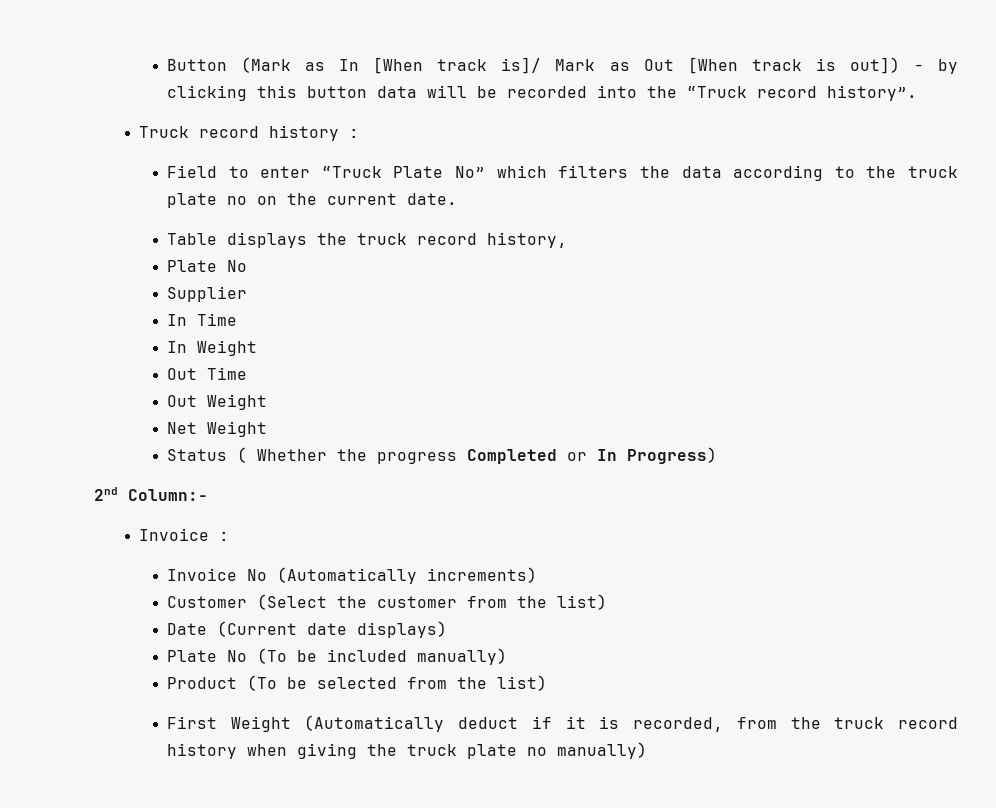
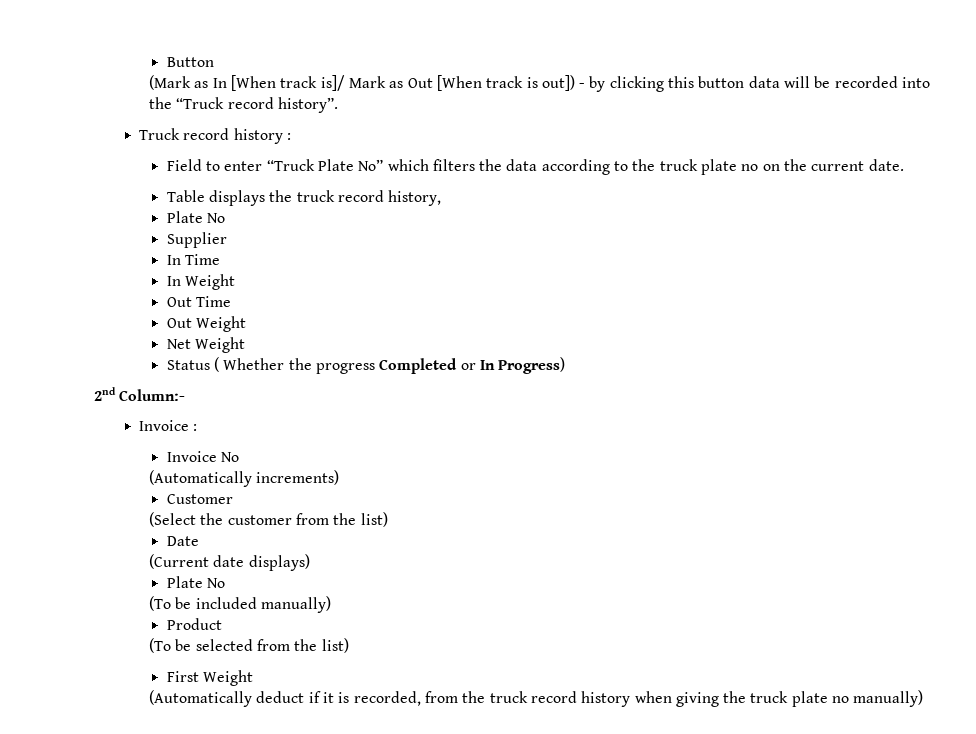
- Button (Mark as In [When track is]/ Mark as Out [When track is out]) - by clicking this button data will be recorded into the “Truck record history”.
+ Button
+ (Mark as In [When track is]/ Mark as Out [When track is out]) - by clicking this button data will be recorded into the “Truck record history”.
- Invoice No (Automatically increments)
+ Invoice No
+ (Automatically increments)
- Customer (Select the customer from the list)
+ Customer
+ (Select the customer from the list)
- Date (Current date displays)
- Plate No (To be included manually)
+ Date
+ (Current date displays)
+ Plate No
+ (To be included manually)
- Product (To be selected from the list)
+ Product
+ (To be selected from the list)
- First Weight (Automatically deduct if it is recorded, from the truck record history when giving the truck plate no manually)
+ First Weight
+ (Automatically deduct if it is recorded, from the truck record history when giving the truck plate no manually)

